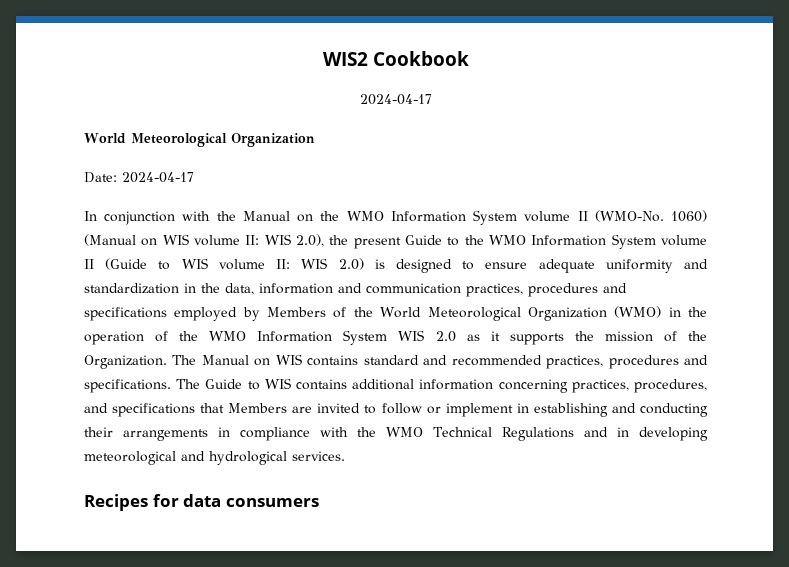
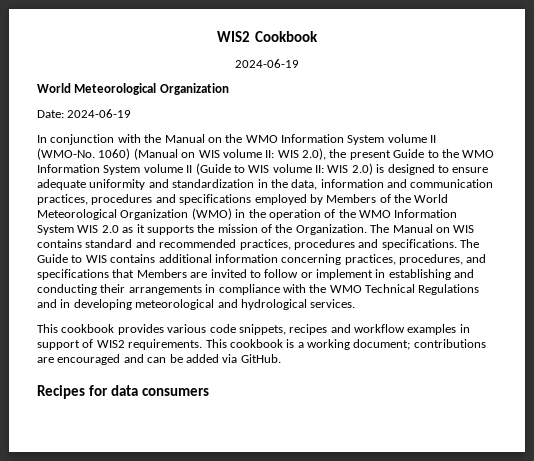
  WIS2 Cookbook
- 2024-04-17
+ 2024-06-19
- Date: 2024-04-17
+ Date: 2024-06-19
+ This cookbook provides various code snippets, recipes and workflow examples in support of WIS2 requirements. This cookbook is a working document; contributions are encouraged and can be added via GitHub.

